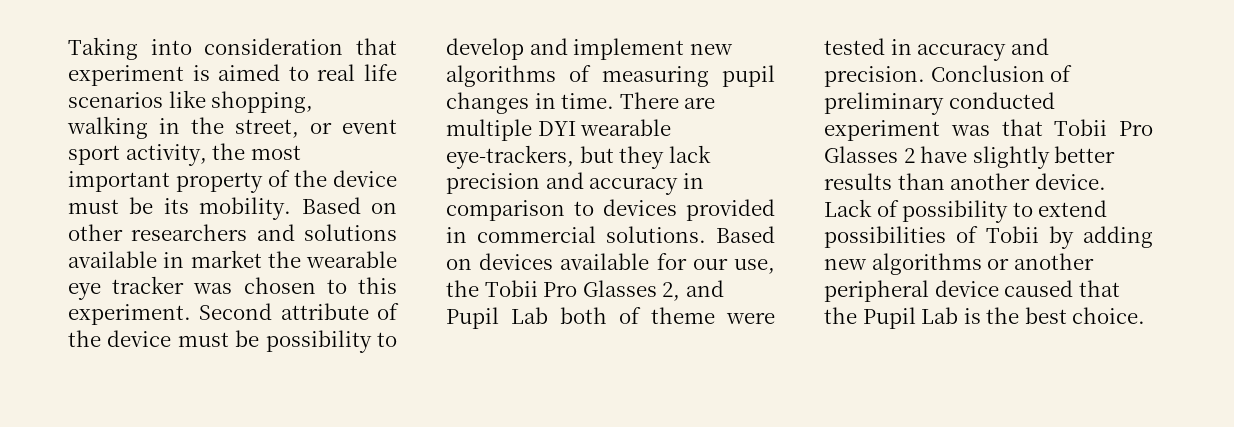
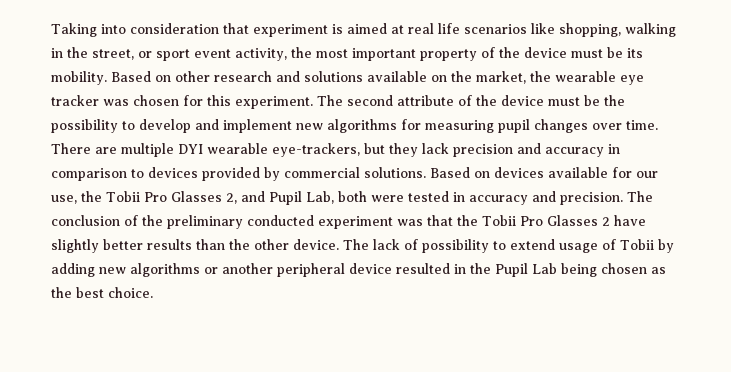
- Taking into consideration that experiment is aimed to real life scenarios like shopping, walking in the street, or event sport activity, the most important property of the device must be its mobility.
+ Taking into consideration that experiment is aimed at real life scenarios like shopping, walking in the street, or sport event activity, the most important property of the device must be its mobility.
- Based on other researchers and solutions available in market the wearable eye tracker was chosen to this experiment.
+ Based on other research and solutions available on the market, the wearable eye tracker was chosen for this experiment.
- Second attribute of the device must be possibility to develop and implement new algorithms of measuring pupil changes in time.
+ The second attribute of the device must be the possibility to develop and implement new algorithms for measuring pupil changes over time.
- There are multiple DYI wearable eye-trackers, but they lack precision and accuracy in comparison to devices provided in commercial solutions.
+ There are multiple DYI wearable eye-trackers, but they lack precision and accuracy in comparison to devices provided by commercial solutions.
- Based on devices available for our use, the Tobii Pro Glasses 2, and Pupil Lab both of theme were tested in accuracy and precision.
+ Based on devices available for our use, the Tobii Pro Glasses 2, and Pupil Lab, both were tested in accuracy and precision.
- Conclusion of preliminary conducted experiment was that Tobii Pro Glasses 2 have slightly better results than another device. Lack of possibility to extend possibilities of Tobii by adding new algorithms or another peripheral device caused that the Pupil Lab is the best choice.
+ The conclusion of the preliminary conducted experiment was that the Tobii Pro Glasses 2 have slightly better results than the other device. The lack of possibility to extend usage of Tobii by adding new algorithms or another peripheral device resulted in the Pupil Lab being chosen as the best choice.

